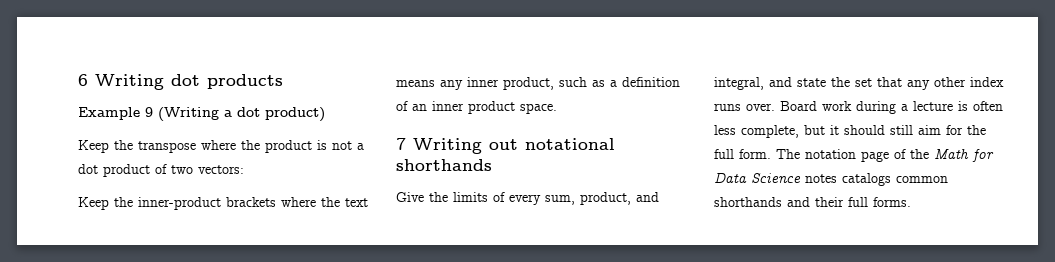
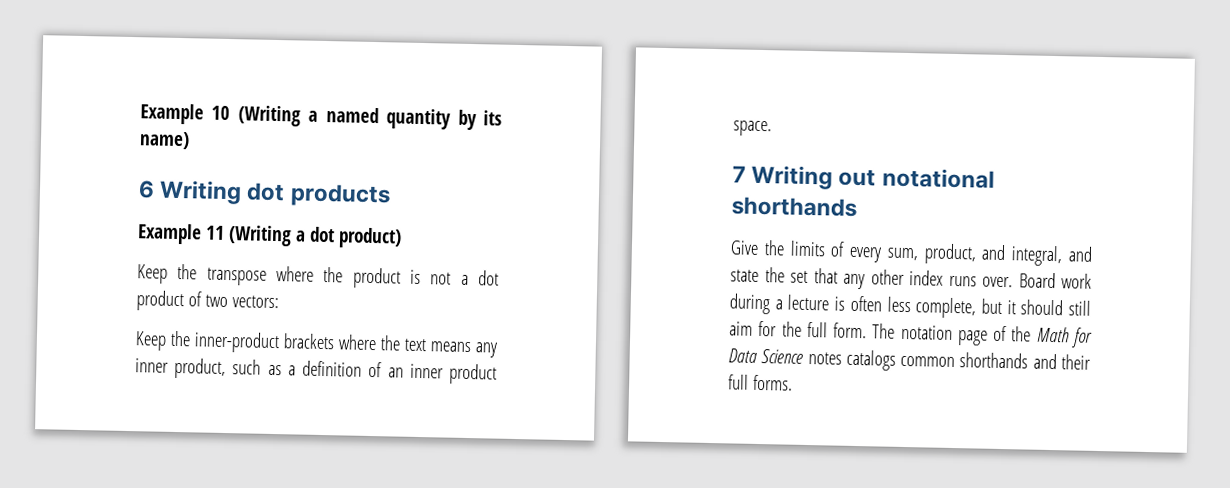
+ Example 10 (Writing a named quantity by its name)
- Example 9 (Writing a dot product)
+ Example 11 (Writing a dot product)

